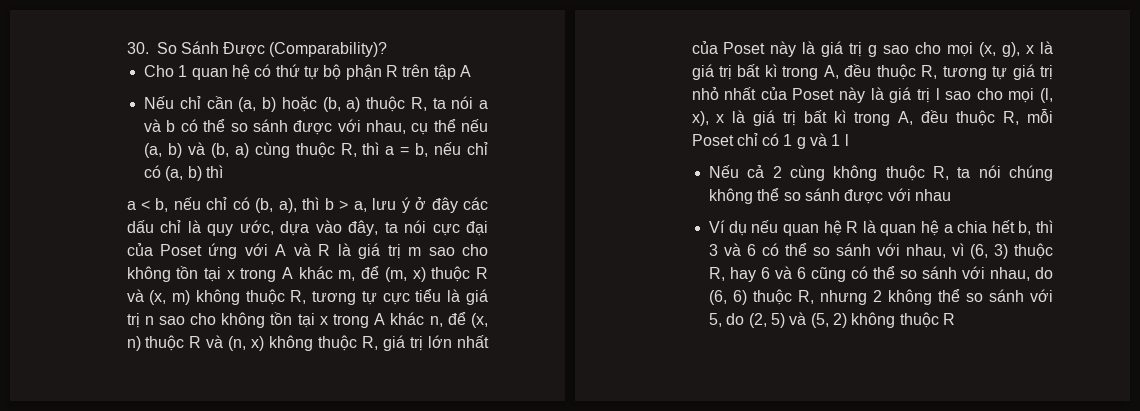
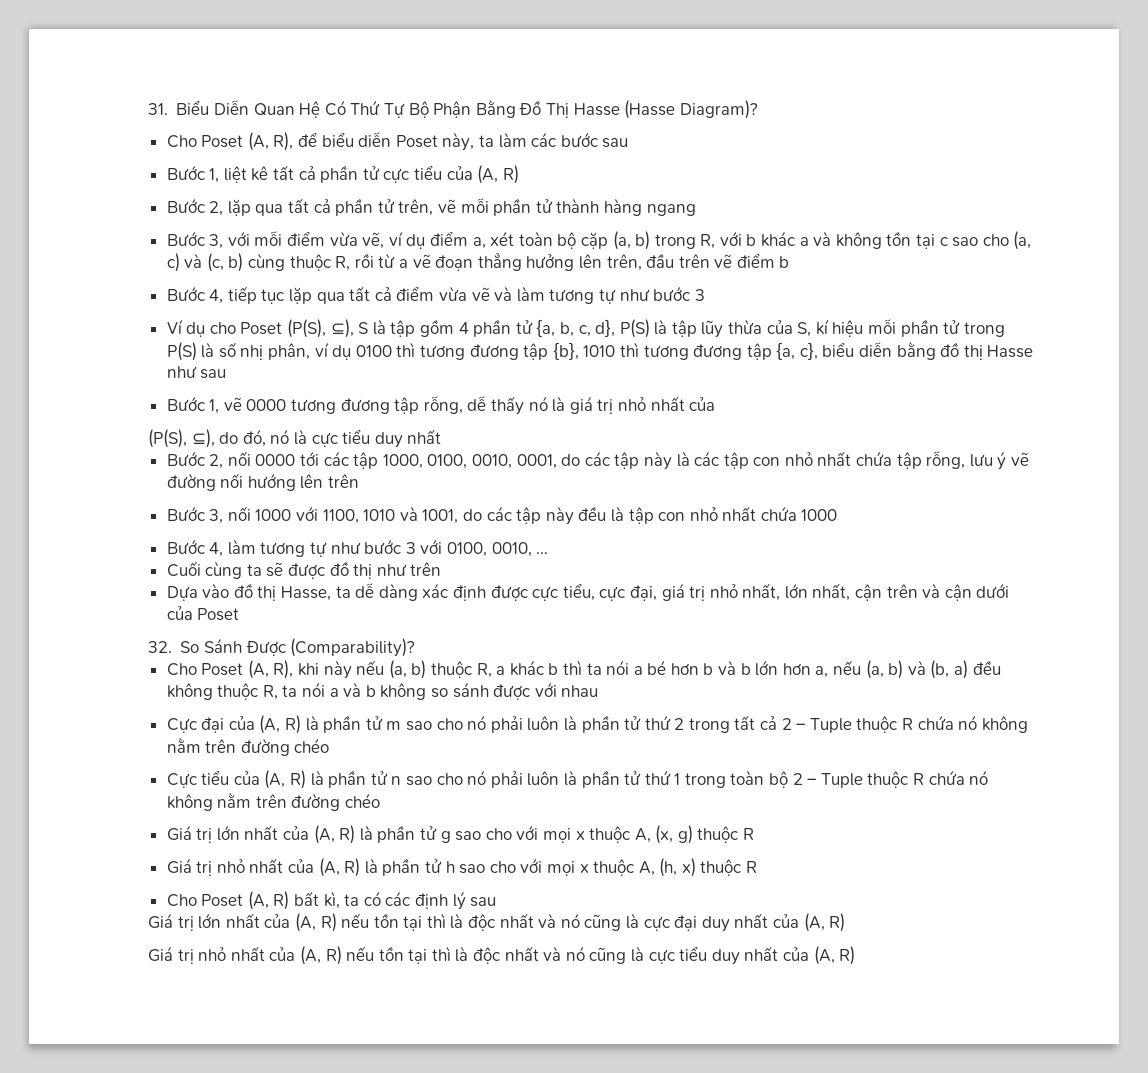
- 30. So Sánh Được (Comparability)?
+ 31. Biểu Diễn Quan Hệ Có Thứ Tự Bộ Phận Bằng Đồ Thị Hasse (Hasse Diagram)?
+ Cho Poset (A, R), để biểu diễn Poset này, ta làm các bước sau
+ Bước 1, liệt kê tất cả phần tử cực tiểu của (A, R)
+ Bước 2, lặp qua tất cả phần tử trên, vẽ mỗi phần tử thành hàng ngang
+ Bước 3, với mỗi điểm vừa vẽ, ví dụ điểm a, xét toàn bộ cặp (a, b) trong R, với b khác a và không tồn tại c sao cho (a, c) và (c, b) cùng thuộc R, rồi từ a vẽ đoạn thẳng hưởng lên trên, đầu trên vẽ điểm b
+ Bước 4, tiếp tục lặp qua tất cả điểm vừa vẽ và làm tương tự như bước 3
+ Ví dụ cho Poset (P(S), ⊆), S là tập gồm 4 phần tử {a, b, c, d}, P(S) là tập lũy thừa của S, kí hiệu mỗi phần tử trong P(S) là số nhị phân, ví dụ 0100 thì tương đương tập {b}, 1010 thì tương đương tập {a, c}, biểu diễn bằng đồ thị Hasse như sau
+ Bước 1, vẽ 0000 tương đương tập rỗng, dễ thấy nó là giá trị nhỏ nhất của
+ (P(S), ⊆), do đó, nó là cực tiểu duy nhất
+ Bước 2, nối 0000 tới các tập 1000, 0100, 0010, 0001, do các tập này là các tập con nhỏ nhất chứa tập rỗng, lưu ý vẽ đường nối hướng lên trên
+ Bước 3, nối 1000 với 1100, 1010 và 1001, do các tập này đều là tập con nhỏ nhất chứa 1000
+ Bước 4, làm tương tự như bước 3 với 0100, 0010, …
+ Cuối cùng ta sẽ được đồ thị như trên
+ Dựa vào đồ thị Hasse, ta dễ dàng xác định được cực tiểu, cực đại, giá trị nhỏ nhất, lớn nhất, cận trên và cận dưới của Poset
+ 32. So Sánh Được (Comparability)?
- Cho 1 quan hệ có thứ tự bộ phận R trên tập A
- Nếu chỉ cần (a, b) hoặc (b, a) thuộc R, ta nói a và b có thể so sánh được với nhau, cụ thể nếu (a, b) và (b, a) cùng thuộc R, thì a = b, nếu chỉ có (a, b) thì
- a < b, nếu chỉ có (b, a), thì b > a, lưu ý ở đây các dấu chỉ là quy ước, dựa vào đây, ta nói cực đại của Poset ứng với A và R là giá trị m sao cho không tồn tại x trong A khác m, để (m, x) thuộc R và (x, m) không thuộc R, tương tự cực tiểu là giá trị n sao cho không tồn tại x trong A khác n, để (x, n) thuộc R và (n, x) không thuộc R, giá trị lớn nhất của Poset này là giá trị g sao cho mọi (x, g), x là giá trị bất kì trong A, đều thuộc R, tương tự giá trị nhỏ nhất của Poset này là giá trị l sao cho mọi (l, x), x là giá trị bất kì trong A, đều thuộc R, mỗi Poset chỉ có 1 g và 1 l
- Nếu cả 2 cùng không thuộc R, ta nói chúng không thể so sánh được với nhau
+ Cho Poset (A, R), khi này nếu (a, b) thuộc R, a khác b thì ta nói a bé hơn b và b lớn hơn a, nếu (a, b) và (b, a) đều không thuộc R, ta nói a và b không so sánh được với nhau
- Ví dụ nếu quan hệ R là quan hệ a chia hết b, thì 3 và 6 có thể so sánh với nhau, vì (6, 3) thuộc R, hay 6 và 6 cũng có thể so sánh với nhau, do (6, 6) thuộc R, nhưng 2 không thể so sánh với 5, do (2, 5) và (5, 2) không thuộc R
+ Cực đại của (A, R) là phần tử m sao cho nó phải luôn là phần tử thứ 2 trong tất cả 2 – Tuple thuộc R chứa nó không nằm trên đường chéo
+ Cực tiểu của (A, R) là phần tử n sao cho nó phải luôn là phần tử thứ 1 trong toàn bộ 2 – Tuple thuộc R chứa nó không nằm trên đường chéo
+ Giá trị lớn nhất của (A, R) là phần tử g sao cho với mọi x thuộc A, (x, g) thuộc R
+ Giá trị nhỏ nhất của (A, R) là phần tử h sao cho với mọi x thuộc A, (h, x) thuộc R
+ Cho Poset (A, R) bất kì, ta có các định lý sau
+ Giá trị lớn nhất của (A, R) nếu tồn tại thì là độc nhất và nó cũng là cực đại duy nhất của (A, R)
+ Giá trị nhỏ nhất của (A, R) nếu tồn tại thì là độc nhất và nó cũng là cực tiểu duy nhất của (A, R)

